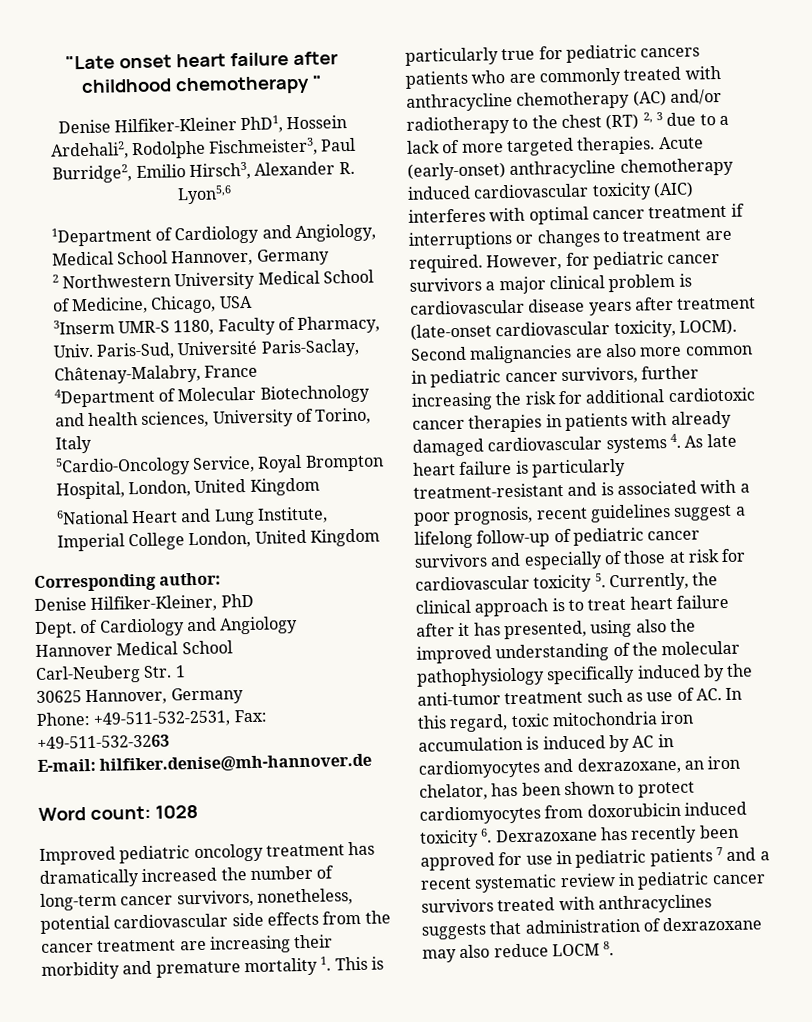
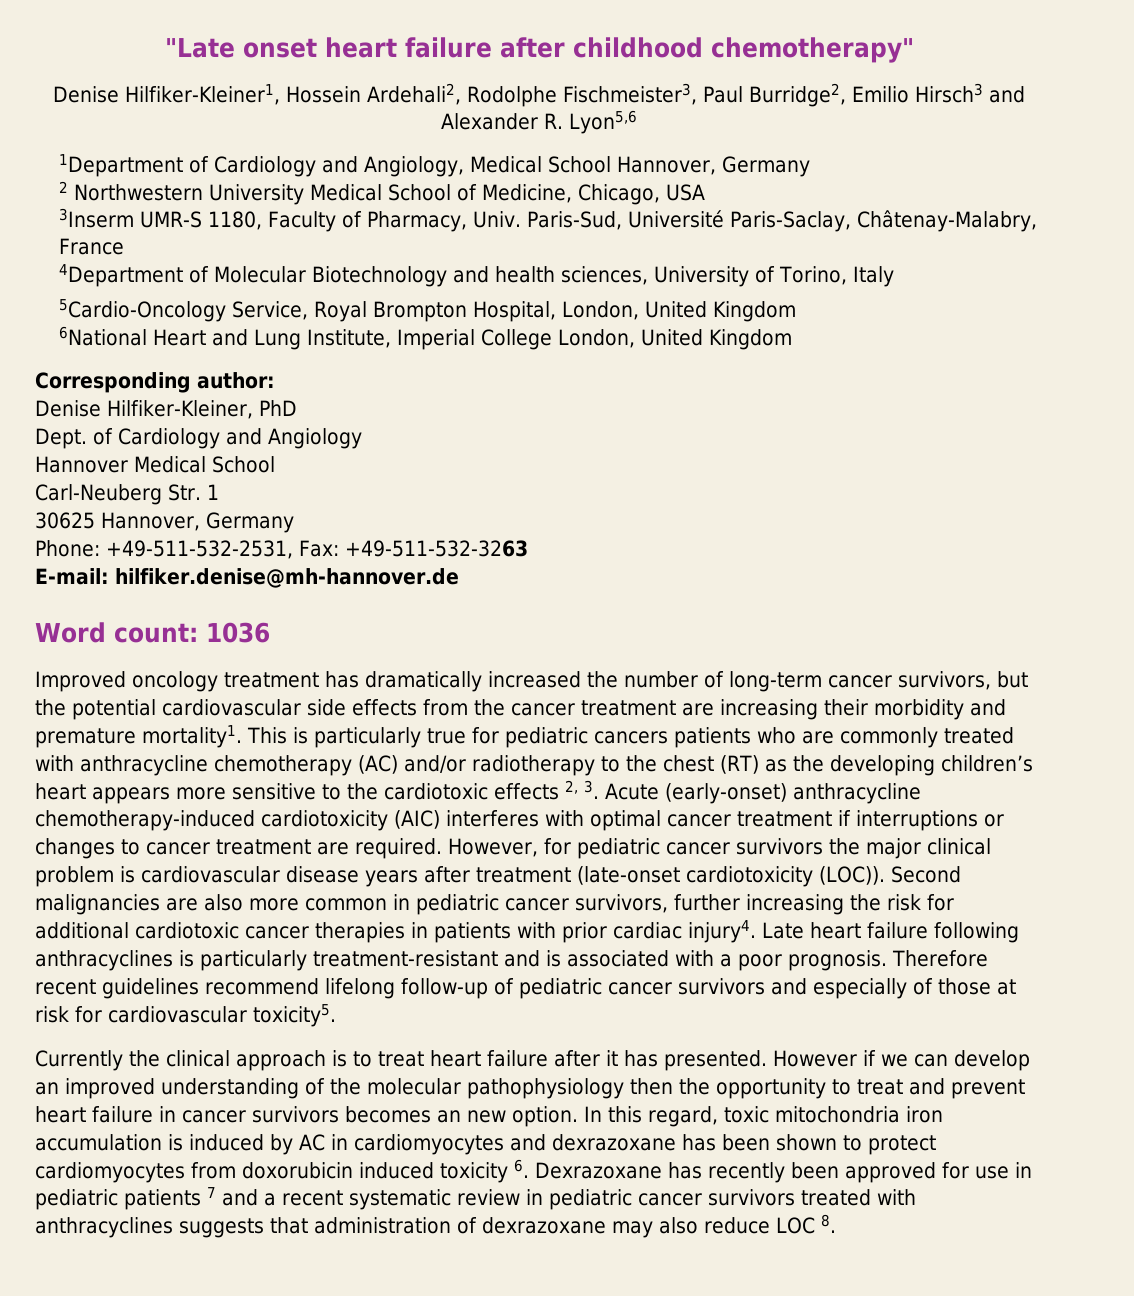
- "Late onset heart failure after childhood chemotherapy "
- Denise Hilfiker-Kleiner PhD1, Hossein Ardehali2, Rodolphe Fischmeister3, Paul Burridge2, Emilio Hirsch3, Alexander R. Lyon5,6
+ "Late onset heart failure after childhood chemotherapy"
+ Denise Hilfiker-Kleiner1, Hossein Ardehali2, Rodolphe Fischmeister3, Paul Burridge2, Emilio Hirsch3 and Alexander R. Lyon5,6
- Word count: 1028
+ Word count: 1036
- Improved pediatric oncology treatment has dramatically increased the number of long-term cancer survivors, nonetheless, potential cardiovascular side effects from the cancer treatment are increasing their morbidity and premature mortality 1. This is particularly true for pediatric cancers patients who are commonly treated with anthracycline chemotherapy (AC) and/or radiotherapy to the chest (RT) 2, 3 due to a lack of more targeted therapies. Acute (early-onset) anthracycline chemotherapy induced cardiovascular toxicity (AIC) interferes with optimal cancer treatment if interruptions or changes to treatment are required.
+ Improved oncology treatment has dramatically increased the number of long-term cancer survivors, but the potential cardiovascular side effects from the cancer treatment are increasing their morbidity and premature mortality1. This is particularly true for pediatric cancers patients who are commonly treated with anthracycline chemotherapy (AC) and/or radiotherapy to the chest (RT) as the developing children’s heart appears more sensitive to the cardiotoxic effects 2, 3. Acute (early-onset) anthracycline chemotherapy-induced cardiotoxicity (AIC) interferes with optimal cancer treatment if interruptions or changes to cancer treatment are required.
- However, for pediatric cancer survivors a major clinical problem is cardiovascular disease years after treatment (late-onset cardiovascular toxicity, LOCM).
+ However, for pediatric cancer survivors the major clinical problem is cardiovascular disease years after treatment (late-onset cardiotoxicity (LOC)).
- Second malignancies are also more common in pediatric cancer survivors, further increasing the risk for additional cardiotoxic cancer therapies in patients with already damaged cardiovascular systems 4. As late heart failure is particularly treatment-resistant and is associated with a poor prognosis, recent guidelines suggest a lifelong follow-up of pediatric cancer survivors and especially of those at risk for cardiovascular toxicity 5. Currently, the clinical approach is to treat heart failure after it has presented, using also the improved understanding of the molecular pathophysiology specifically induced by the anti-tumor treatment such as use of AC. In this regard, toxic mitochondria iron accumulation is induced by AC in cardiomyocytes and dexrazoxane, an iron chelator, has been shown to protect cardiomyocytes from doxorubicin induced toxicity 6. Dexrazoxane has recently been approved for use in pediatric patients 7 and a recent systematic review in pediatric cancer survivors treated with anthracyclines suggests that administration of dexrazoxane may also reduce LOCM 8.
+ Second malignancies are also more common in pediatric cancer survivors, further increasing the risk for additional cardiotoxic cancer therapies in patients with prior cardiac injury4. Late heart failure following anthracyclines is particularly treatment-resistant and is associated with a poor prognosis. Therefore recent guidelines recommend lifelong follow-up of pediatric cancer survivors and especially of those at risk for cardiovascular toxicity5.
+ Currently the clinical approach is to treat heart failure after it has presented. However if we can develop an improved understanding of the molecular pathophysiology then the opportunity to treat and prevent heart failure in cancer survivors becomes an new option. In this regard, toxic mitochondria iron accumulation is induced by AC in cardiomyocytes and dexrazoxane has been shown to protect cardiomyocytes from doxorubicin induced toxicity 6. Dexrazoxane has recently been approved for use in pediatric patients 7 and a recent systematic review in pediatric cancer survivors treated with anthracyclines suggests that administration of dexrazoxane may also reduce LOC 8.

